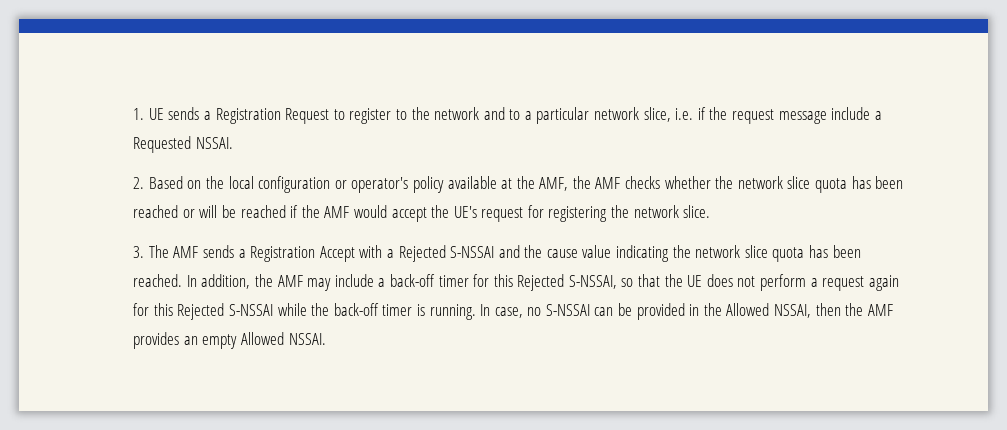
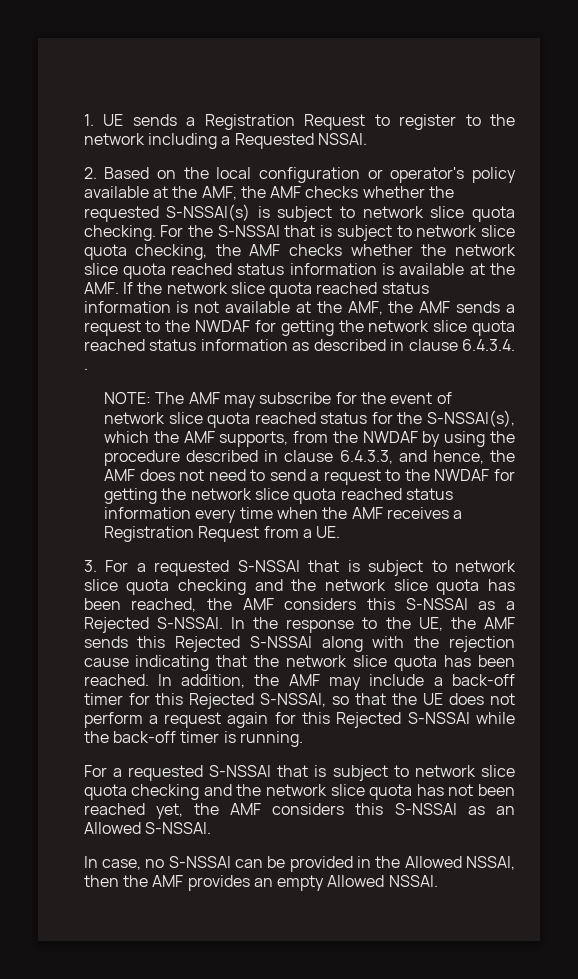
- 1. UE sends a Registration Request to register to the network and to a particular network slice, i.e. if the request message include a Requested NSSAI.
+ 1. UE sends a Registration Request to register to the network including a Requested NSSAI.
- 2. Based on the local configuration or operator's policy available at the AMF, the AMF checks whether the network slice quota has been reached or will be reached if the AMF would accept the UE's request for registering the network slice.
- 3. The AMF sends a Registration Accept with a Rejected S-NSSAI and the cause value indicating the network slice quota has been reached.
+ 2. Based on the local configuration or operator's policy available at the AMF, the AMF checks whether the requested S-NSSAI(s) is subject to network slice quota checking. For the S-NSSAI that is subject to network slice quota checking, the AMF checks whether the network slice quota reached status information is available at the AMF. If the network slice quota reached status information is not available at the AMF, the AMF sends a request to the NWDAF for getting the network slice quota reached status information as described in clause 6.4.3.4. .
+ NOTE: The AMF may subscribe for the event of network slice quota reached status for the S-NSSAI(s), which the AMF supports, from the NWDAF by using the procedure described in clause 6.4.3.3, and hence, the AMF does not need to send a request to the NWDAF for getting the network slice quota reached status information every time when the AMF receives a Registration Request from a UE.
+ 3. For a requested S-NSSAI that is subject to network slice quota checking and the network slice quota has been reached, the AMF considers this S-NSSAI as a Rejected S-NSSAI. In the response to the UE, the AMF sends this Rejected S-NSSAI along with the rejection cause indicating that the network slice quota has been reached.
- In addition, the AMF may include a back-off timer for this Rejected S-NSSAI, so that the UE does not perform a request again for this Rejected S-NSSAI while the back-off timer is running. In case, no S-NSSAI can be provided in the Allowed NSSAI, then the AMF provides an empty Allowed NSSAI.
+ In addition, the AMF may include a back-off timer for this Rejected S-NSSAI, so that the UE does not perform a request again for this Rejected S-NSSAI while the back-off timer is running.
+ For a requested S-NSSAI that is subject to network slice quota checking and the network slice quota has not been reached yet, the AMF considers this S-NSSAI as an Allowed S-NSSAI.
+ In case, no S-NSSAI can be provided in the Allowed NSSAI, then the AMF provides an empty Allowed NSSAI.

